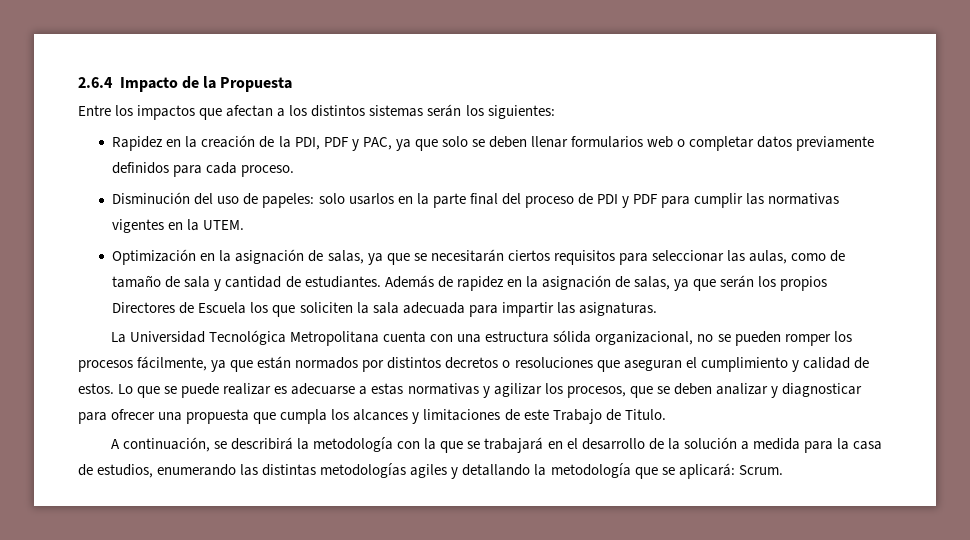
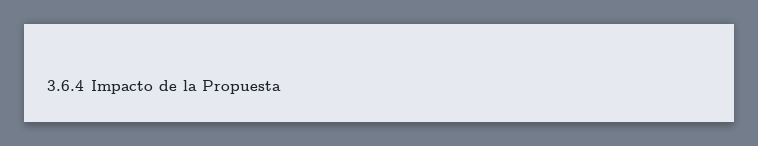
- 2.6.4 Impacto de la Propuesta
+ 3.6.4 Impacto de la Propuesta
- Entre los impactos que afectan a los distintos sistemas serán los siguientes:
- Rapidez en la creación de la PDI, PDF y PAC, ya que solo se deben llenar formularios web o completar datos previamente definidos para cada proceso.
- Disminución del uso de papeles: solo usarlos en la parte final del proceso de PDI y PDF para cumplir las normativas vigentes en la UTEM.
- Optimización en la asignación de salas, ya que se necesitarán ciertos requisitos para seleccionar las aulas, como de tamaño de sala y cantidad de estudiantes. Además de rapidez en la asignación de salas, ya que serán los propios Directores de Escuela los que soliciten la sala adecuada para impartir las asignaturas.
- La Universidad Tecnológica Metropolitana cuenta con una estructura sólida organizacional, no se pueden romper los procesos fácilmente, ya que están normados por distintos decretos o resoluciones que aseguran el cumplimiento y calidad de estos. Lo que se puede realizar es adecuarse a estas normativas y agilizar los procesos, que se deben analizar y diagnosticar para ofrecer una propuesta que cumpla los alcances y limitaciones de este Trabajo de Titulo.
- A continuación, se describirá la metodología con la que se trabajará en el desarrollo de la solución a medida para la casa de estudios, enumerando las distintas metodologías agiles y detallando la metodología que se aplicará: Scrum.

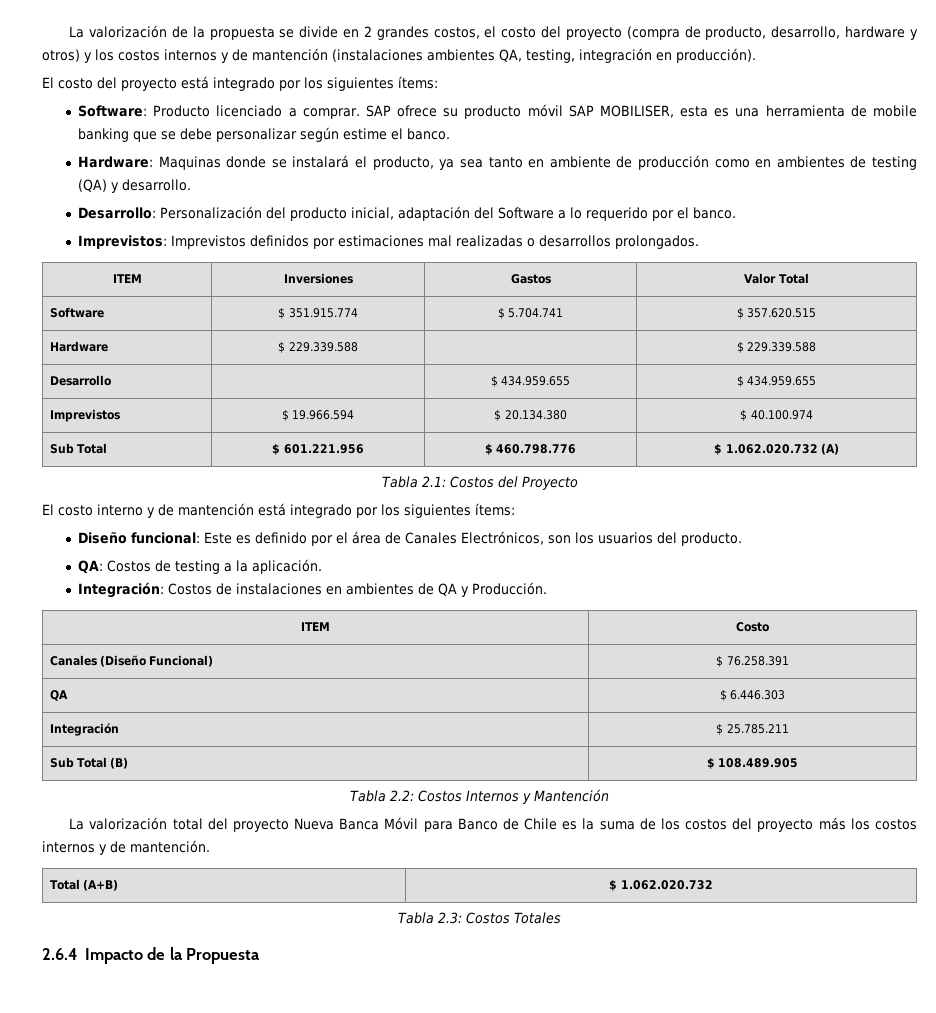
- 3.6.4 Impacto de la Propuesta
+ La valorización de la propuesta se divide en 2 grandes costos, el costo del proyecto (compra de producto, desarrollo, hardware y otros) y los costos internos y de mantención (instalaciones ambientes QA, testing, integración en producción).
+ El costo del proyecto está integrado por los siguientes ítems:
+ Software: Producto licenciado a comprar. SAP ofrece su producto móvil SAP MOBILISER, esta es una herramienta de mobile banking que se debe personalizar según estime el banco.
+ Hardware: Maquinas donde se instalará el producto, ya sea tanto en ambiente de producción como en ambientes de testing (QA) y desarrollo.
+ Desarrollo: Personalización del producto inicial, adaptación del Software a lo requerido por el banco.
+ Imprevistos: Imprevistos definidos por estimaciones mal realizadas o desarrollos prolongados.
+ ITEM | Inversiones | Gastos | Valor Total
+ Software | $ 351.915.774 | $ 5.704.741 | $ 357.620.515
+ Hardware | $ 229.339.588 | | $ 229.339.588
+ Desarrollo | | $ 434.959.655 | $ 434.959.655
+ Imprevistos | $ 19.966.594 | $ 20.134.380 | $ 40.100.974
+ Sub Total | $ 601.221.956 | $ 460.798.776 | $ 1.062.020.732 (A)
+ Tabla 2.1: Costos del Proyecto
+ El costo interno y de mantención está integrado por los siguientes ítems:
+ Diseño funcional: Este es definido por el área de Canales Electrónicos, son los usuarios del producto.
+ QA: Costos de testing a la aplicación.
+ Integración: Costos de instalaciones en ambientes de QA y Producción.
+ ITEM | Costo
+ Canales (Diseño Funcional) | $ 76.258.391
+ QA | $ 6.446.303
+ Integración | $ 25.785.211
+ Sub Total (B) | $ 108.489.905
+ Tabla 2.2: Costos Internos y Mantención
+ La valorización total del proyecto Nueva Banca Móvil para Banco de Chile es la suma de los costos del proyecto más los costos internos y de mantención.
+ Total (A+B) | $ 1.062.020.732
+ Tabla 2.3: Costos Totales
+ 2.6.4 Impacto de la Propuesta

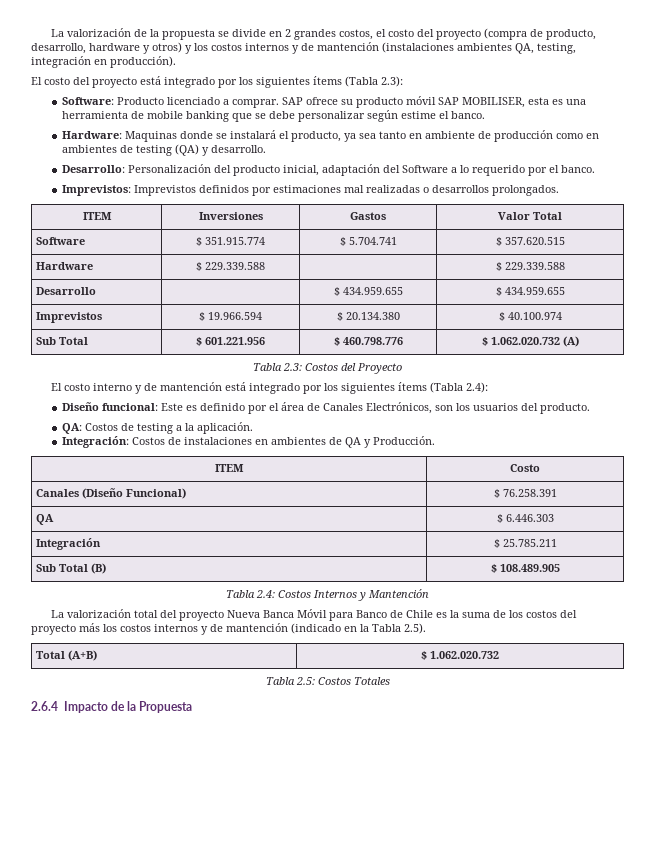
- El costo del proyecto está integrado por los siguientes ítems:
+ El costo del proyecto está integrado por los siguientes ítems (Tabla 2.3):
- Tabla 2.1: Costos del Proyecto
+ Tabla 2.3: Costos del Proyecto
- El costo interno y de mantención está integrado por los siguientes ítems:
+ El costo interno y de mantención está integrado por los siguientes ítems (Tabla 2.4):
- Tabla 2.2: Costos Internos y Mantención
+ Tabla 2.4: Costos Internos y Mantención
- La valorización total del proyecto Nueva Banca Móvil para Banco de Chile es la suma de los costos del proyecto más los costos internos y de mantención.
+ La valorización total del proyecto Nueva Banca Móvil para Banco de Chile es la suma de los costos del proyecto más los costos internos y de mantención (indicado en la Tabla 2.5).
- Tabla 2.3: Costos Totales
+ Tabla 2.5: Costos Totales

